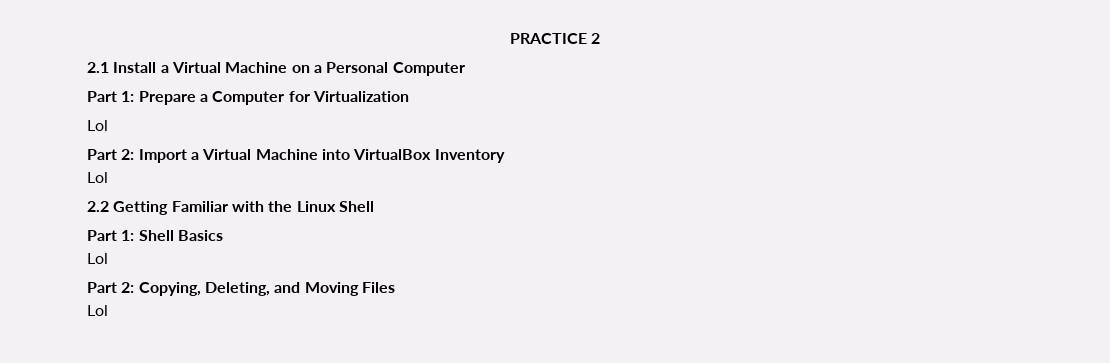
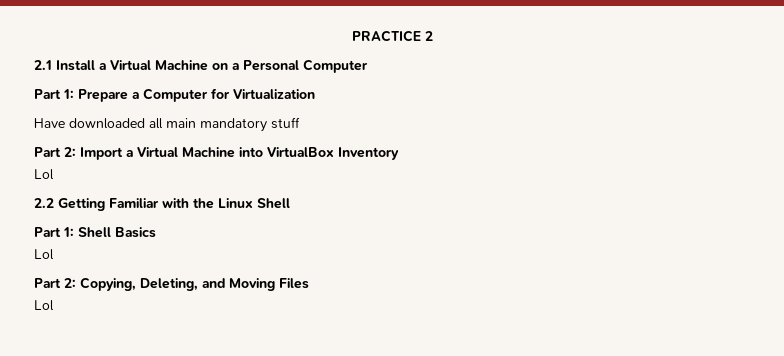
  Part 1: Prepare a Computer for Virtualization
- Lol
+ Have downloaded all main mandatory stuff

